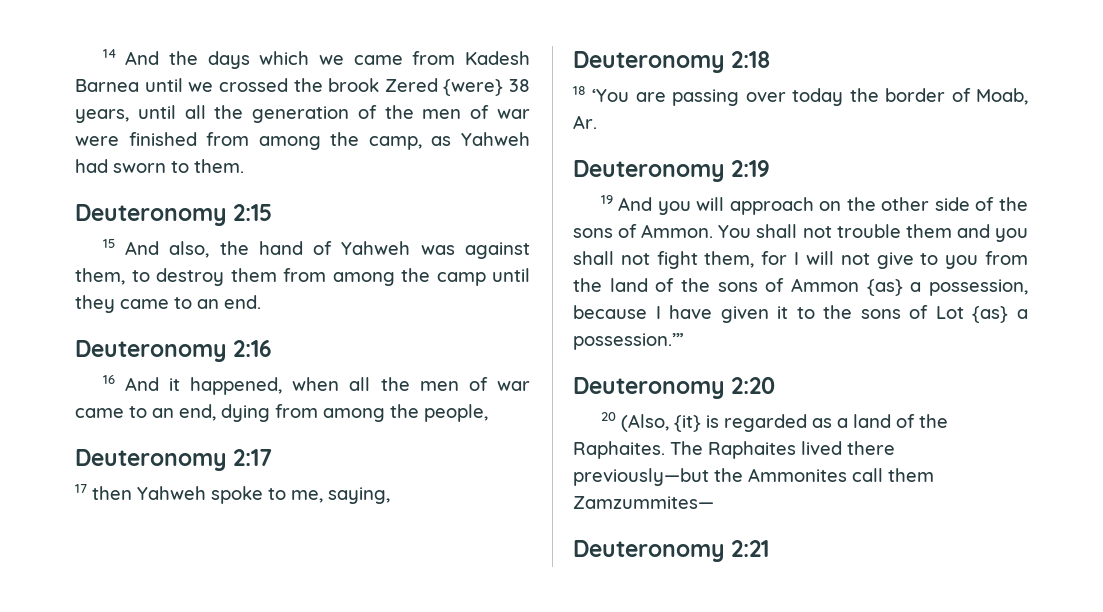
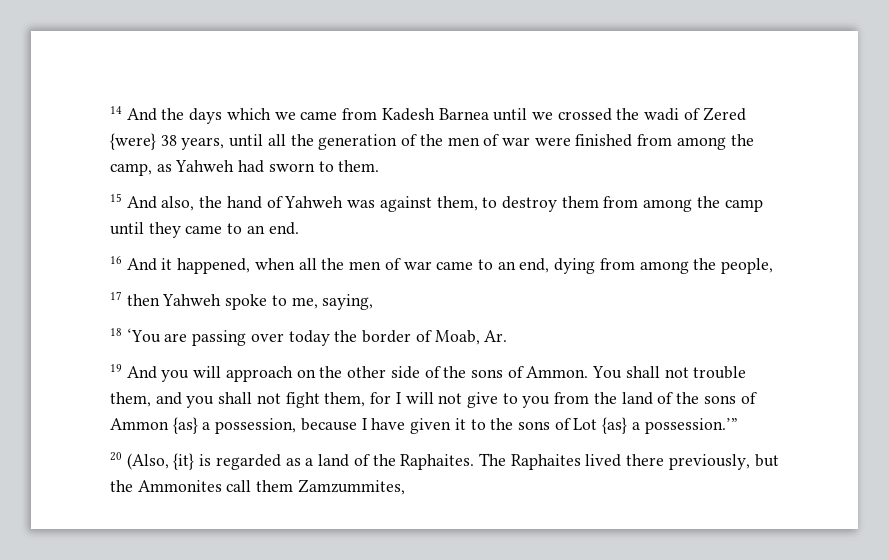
- 14 And the days which we came from Kadesh Barnea until we crossed the brook Zered {were} 38 years, until all the generation of the men of war were finished from among the camp, as Yahweh had sworn to them.
+ 14 And the days which we came from Kadesh Barnea until we crossed the wadi of Zered {were} 38 years, until all the generation of the men of war were finished from among the camp, as Yahweh had sworn to them.
- Deuteronomy 2:15
- Deuteronomy 2:16
- Deuteronomy 2:17
- Deuteronomy 2:18
- Deuteronomy 2:19
- You shall not trouble them and you shall not fight them, for I will not give to you from the land of the sons of Ammon {as} a possession, because I have given it to the sons of Lot {as} a possession.’”
+ You shall not trouble them, and you shall not fight them, for I will not give to you from the land of the sons of Ammon {as} a possession, because I have given it to the sons of Lot {as} a possession.’”
- Deuteronomy 2:20
- The Raphaites lived there previously—but the Ammonites call them Zamzummites—
- Deuteronomy 2:21
+ The Raphaites lived there previously, but the Ammonites call them Zamzummites,

